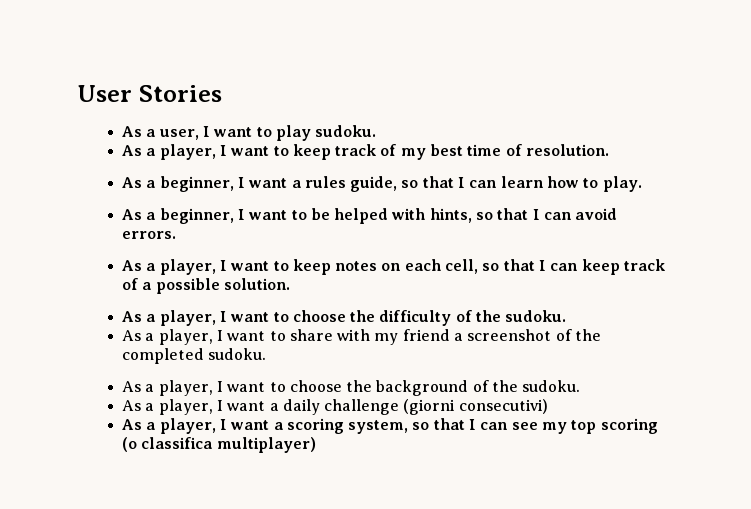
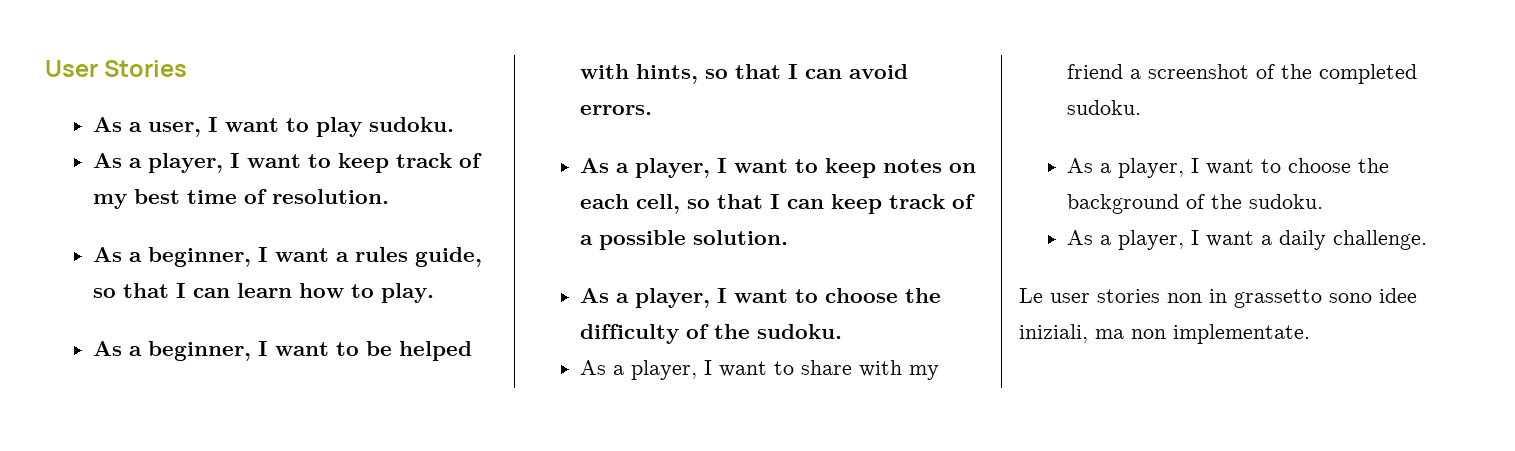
- As a player, I want a daily challenge (giorni consecutivi)
- As a player, I want a scoring system, so that I can see my top scoring (o classifica multiplayer)
+ As a player, I want a daily challenge.
+ Le user stories non in grassetto sono idee iniziali, ma non implementate.

